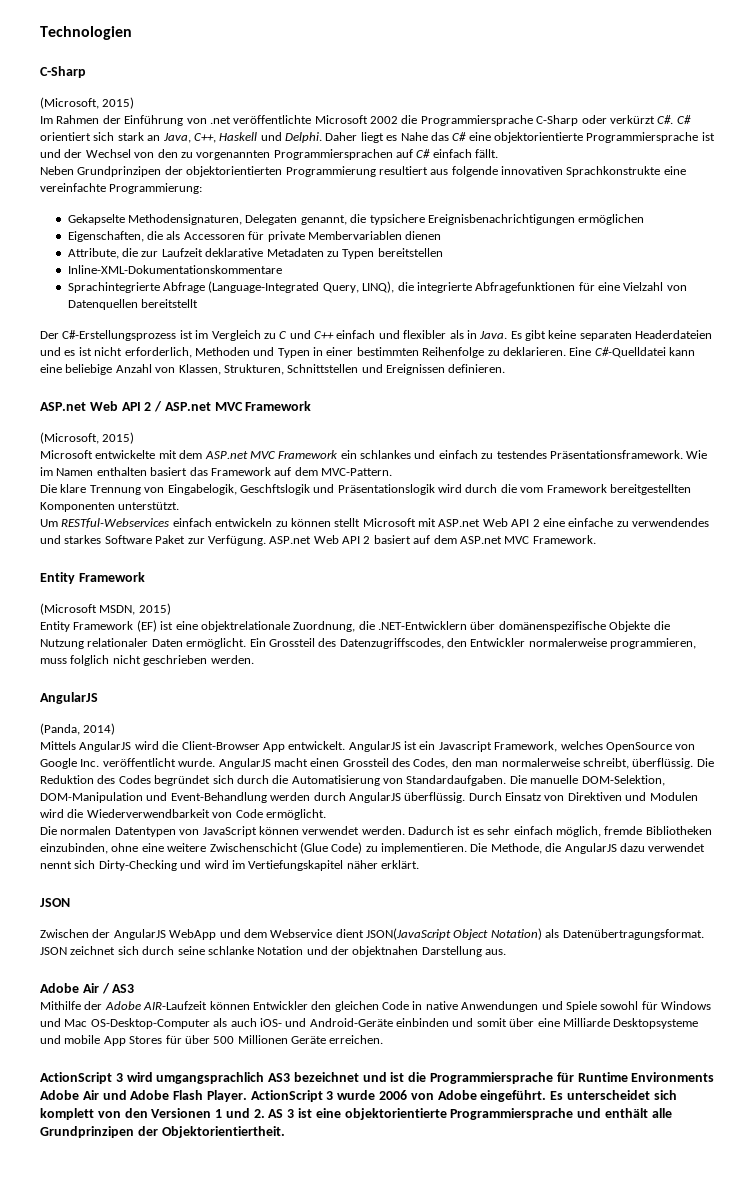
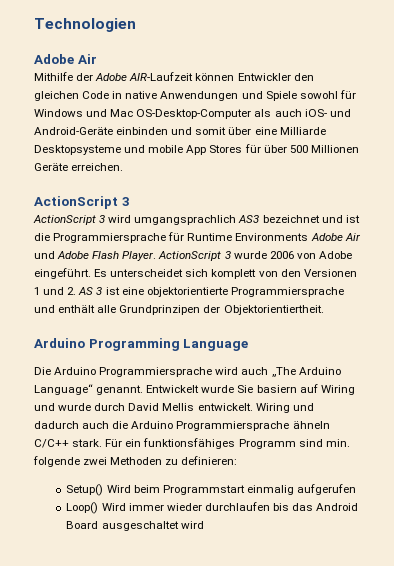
  Technologien
- C-Sharp
- (Microsoft, 2015)
- Im Rahmen der Einführung von .net veröffentlichte Microsoft 2002 die Programmiersprache C-Sharp oder verkürzt C#. C# orientiert sich stark an Java, C++, Haskell und Delphi. Daher liegt es Nahe das C# eine objektorientierte Programmiersprache ist und der Wechsel von den zu vorgenannten Programmiersprachen auf C# einfach fällt.
- Neben Grundprinzipen der objektorientierten Programmierung resultiert aus folgende innovativen Sprachkonstrukte eine vereinfachte Programmierung:
- Gekapselte Methodensignaturen, Delegaten genannt, die typsichere Ereignisbenachrichtigungen ermöglichen
- Eigenschaften, die als Accessoren für private Membervariablen dienen
- Attribute, die zur Laufzeit deklarative Metadaten zu Typen bereitstellen
- Inline-XML-Dokumentationskommentare
- Sprachintegrierte Abfrage (Language-Integrated Query, LINQ), die integrierte Abfragefunktionen für eine Vielzahl von Datenquellen bereitstellt
- Der C#-Erstellungsprozess ist im Vergleich zu C und C++ einfach und flexibler als in Java. Es gibt keine separaten Headerdateien und es ist nicht erforderlich, Methoden und Typen in einer bestimmten Reihenfolge zu deklarieren. Eine C#-Quelldatei kann eine beliebige Anzahl von Klassen, Strukturen, Schnittstellen und Ereignissen definieren.
- ASP.net Web API 2 / ASP.net MVC Framework
- (Microsoft, 2015)
- Microsoft entwickelte mit dem ASP.net MVC Framework ein schlankes und einfach zu testendes Präsentationsframework. Wie im Namen enthalten basiert das Framework auf dem MVC-Pattern.
- Die klare Trennung von Eingabelogik, Geschftslogik und Präsentationslogik wird durch die vom Framework bereitgestellten Komponenten unterstützt.
- Um RESTful-Webservices einfach entwickeln zu können stellt Microsoft mit ASP.net Web API 2 eine einfache zu verwendendes und starkes Software Paket zur Verfügung. ASP.net Web API 2 basiert auf dem ASP.net MVC Framework.
- Entity Framework
- (Microsoft MSDN, 2015)
- Entity Framework (EF) ist eine objektrelationale Zuordnung, die .NET-Entwicklern über domänenspezifische Objekte die Nutzung relationaler Daten ermöglicht. Ein Grossteil des Datenzugriffscodes, den Entwickler normalerweise programmieren, muss folglich nicht geschrieben werden.
- AngularJS
- (Panda, 2014)
- Mittels AngularJS wird die Client-Browser App entwickelt. AngularJS ist ein Javascript Framework, welches OpenSource von Google Inc. veröffentlicht wurde. AngularJS macht einen Grossteil des Codes, den man normalerweise schreibt, überflüssig. Die Reduktion des Codes begründet sich durch die Automatisierung von Standardaufgaben. Die manuelle DOM-Selektion, DOM-Manipulation und Event-Behandlung werden durch AngularJS überflüssig. Durch Einsatz von Direktiven und Modulen wird die Wiederverwendbarkeit von Code ermöglicht.
- Die normalen Datentypen von JavaScript können verwendet werden. Dadurch ist es sehr einfach möglich, fremde Bibliotheken einzubinden, ohne eine weitere Zwischenschicht (Glue Code) zu implementieren. Die Methode, die AngularJS dazu verwendet nennt sich Dirty-Checking und wird im Vertiefungskapitel näher erklärt.
- JSON
- Zwischen der AngularJS WebApp und dem Webservice dient JSON(JavaScript Object Notation) als Datenübertragungsformat. JSON zeichnet sich durch seine schlanke Notation und der objektnahen Darstellung aus.
- Adobe Air / AS3
+ Adobe Air
  Mithilfe der Adobe AIR-Laufzeit können Entwickler den gleichen Code in native Anwendungen und Spiele sowohl für Windows und Mac OS-Desktop-Computer als auch iOS- und Android-Geräte einbinden und somit über eine Milliarde Desktopsysteme und mobile App Stores für über 500 Millionen Geräte erreichen.
+ ActionScript 3
+ Arduino Programming Language
+ Die Arduino Programmiersprache wird auch „The Arduino Language“ genannt. Entwickelt wurde Sie basiern auf Wiring und wurde durch David Mellis entwickelt. Wiring und dadurch auch die Arduino Programmiersprache ähneln C/C++ stark. Für ein funktionsfähiges Programm sind min. folgende zwei Methoden zu definieren:
+ Setup() Wird beim Programmstart einmalig aufgerufen
+ Loop() Wird immer wieder durchlaufen bis das Android Board ausgeschaltet wird

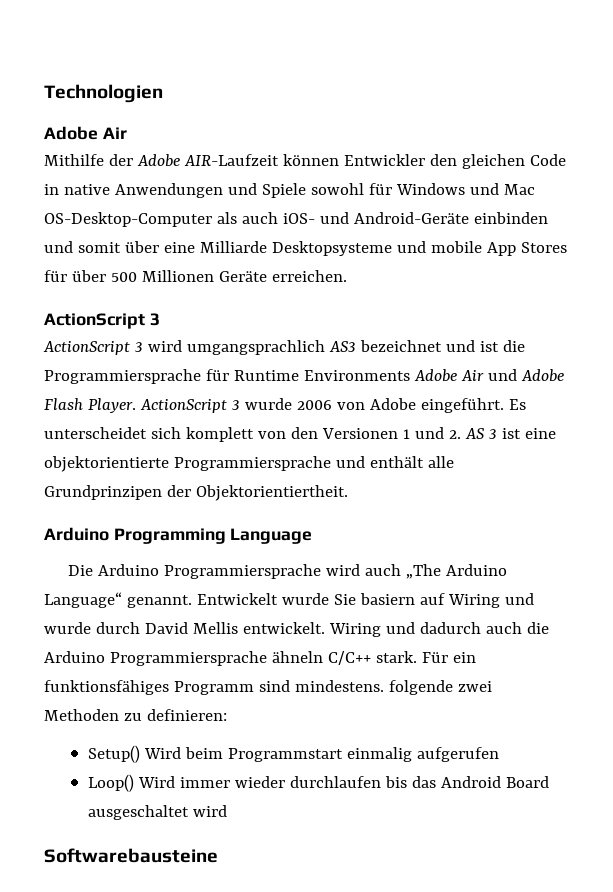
- Für ein funktionsfähiges Programm sind min. folgende zwei Methoden zu definieren:
+ Für ein funktionsfähiges Programm sind mindestens. folgende zwei Methoden zu definieren:
+ Softwarebausteine

